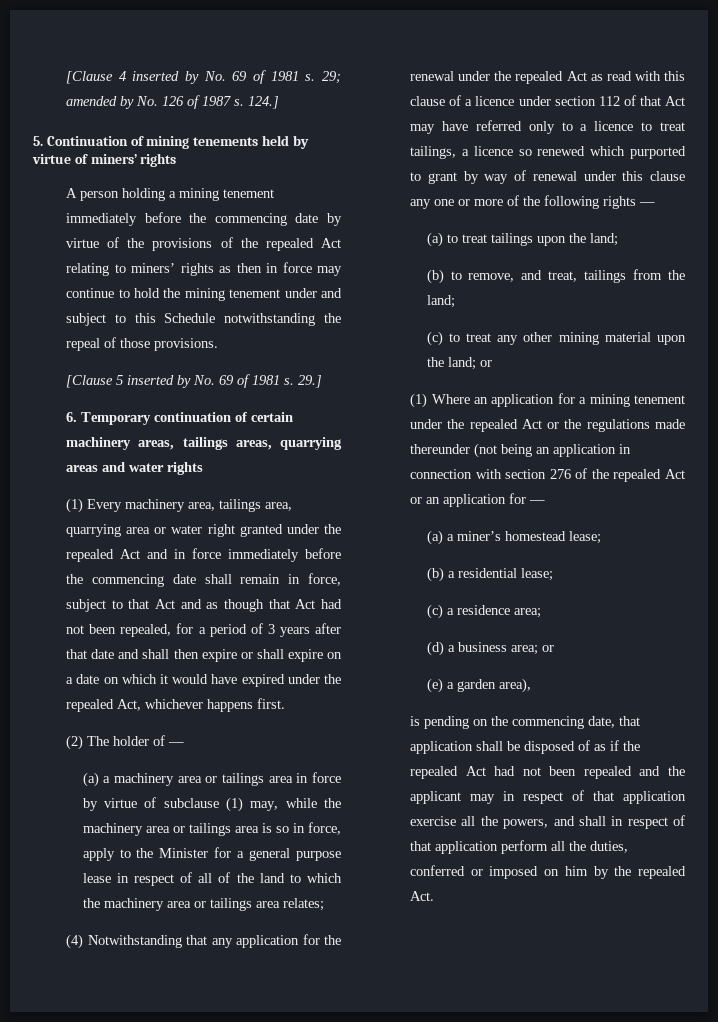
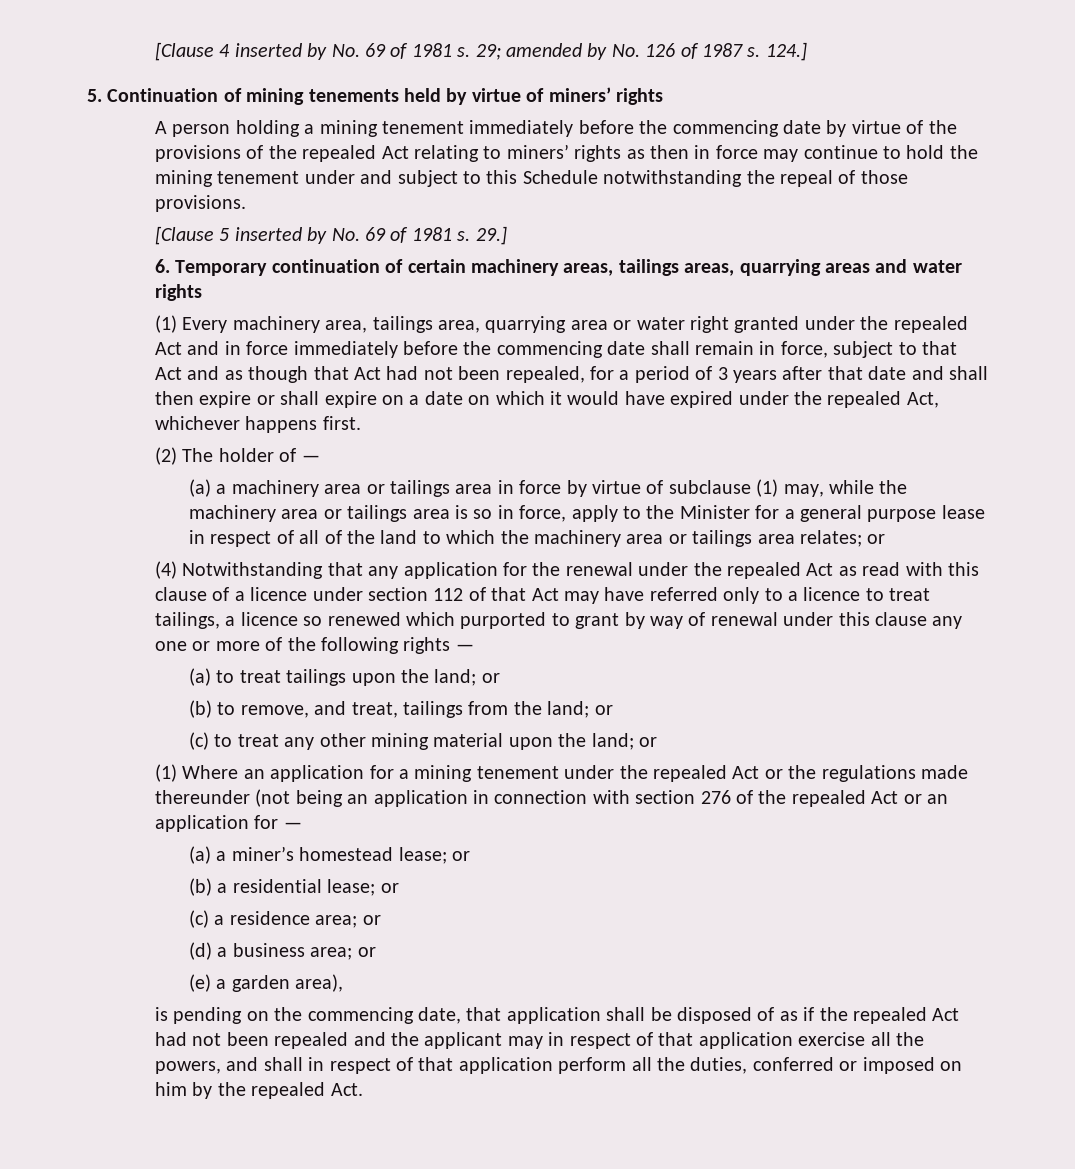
- (a) a machinery area or tailings area in force by virtue of subclause (1) may, while the machinery area or tailings area is so in force, apply to the Minister for a general purpose lease in respect of all of the land to which the machinery area or tailings area relates;
+ (a) a machinery area or tailings area in force by virtue of subclause (1) may, while the machinery area or tailings area is so in force, apply to the Minister for a general purpose lease in respect of all of the land to which the machinery area or tailings area relates; or
- (a) to treat tailings upon the land;
+ (a) to treat tailings upon the land; or
- (b) to remove, and treat, tailings from the land;
+ (b) to remove, and treat, tailings from the land; or
- (a) a miner’s homestead lease;
+ (a) a miner’s homestead lease; or
- (b) a residential lease;
+ (b) a residential lease; or
- (c) a residence area;
+ (c) a residence area; or

